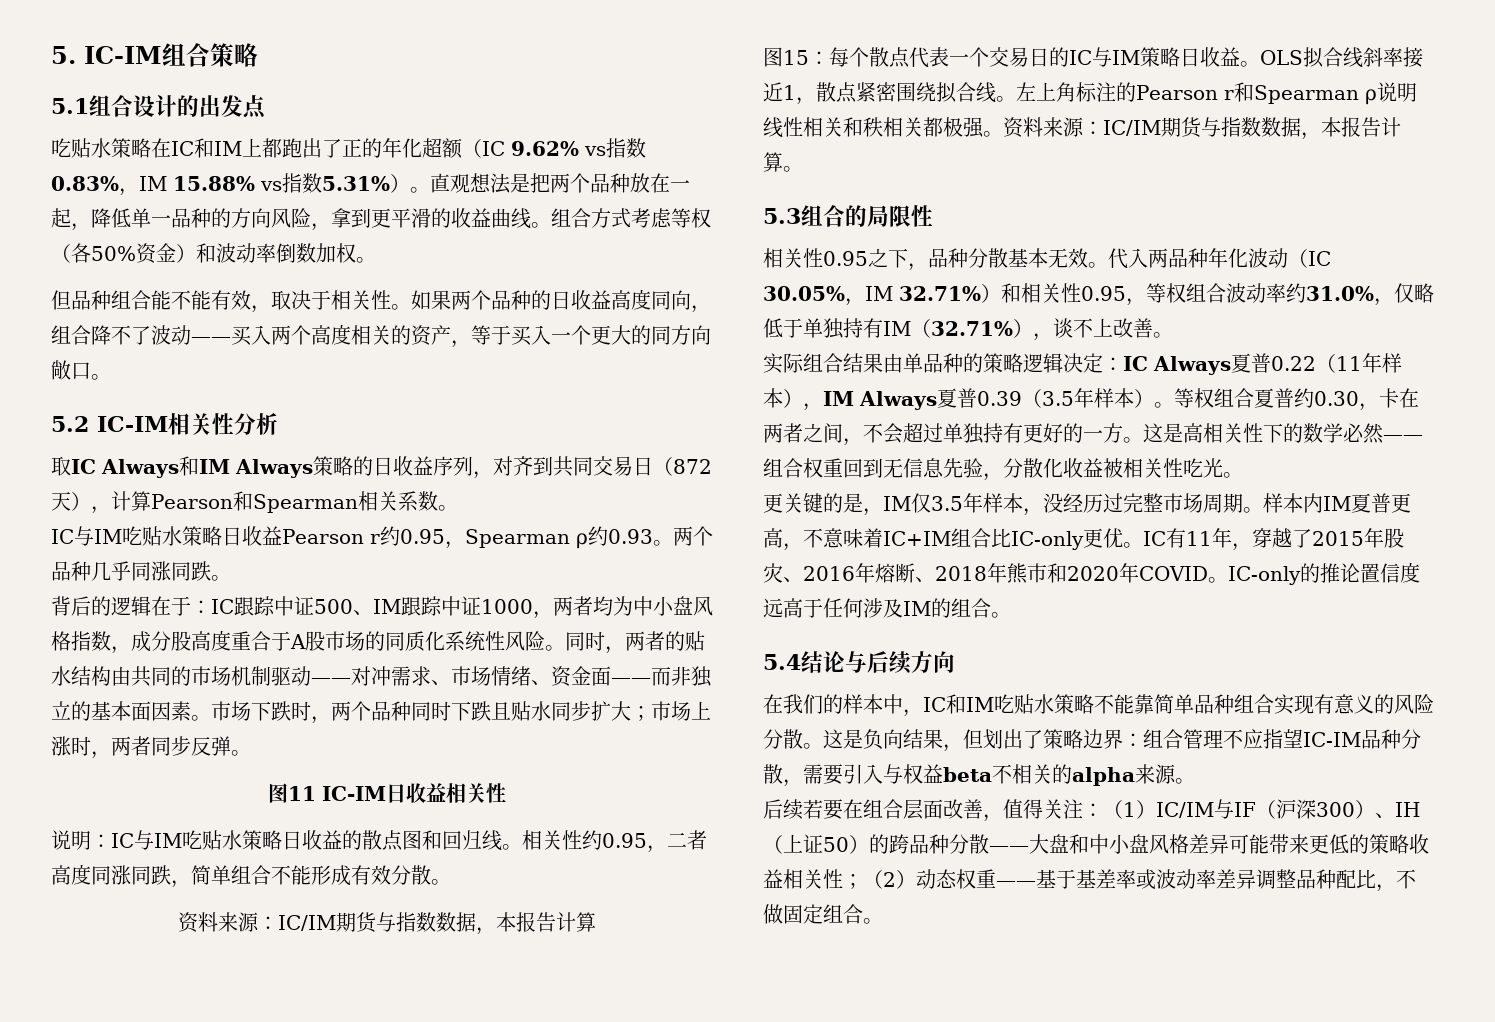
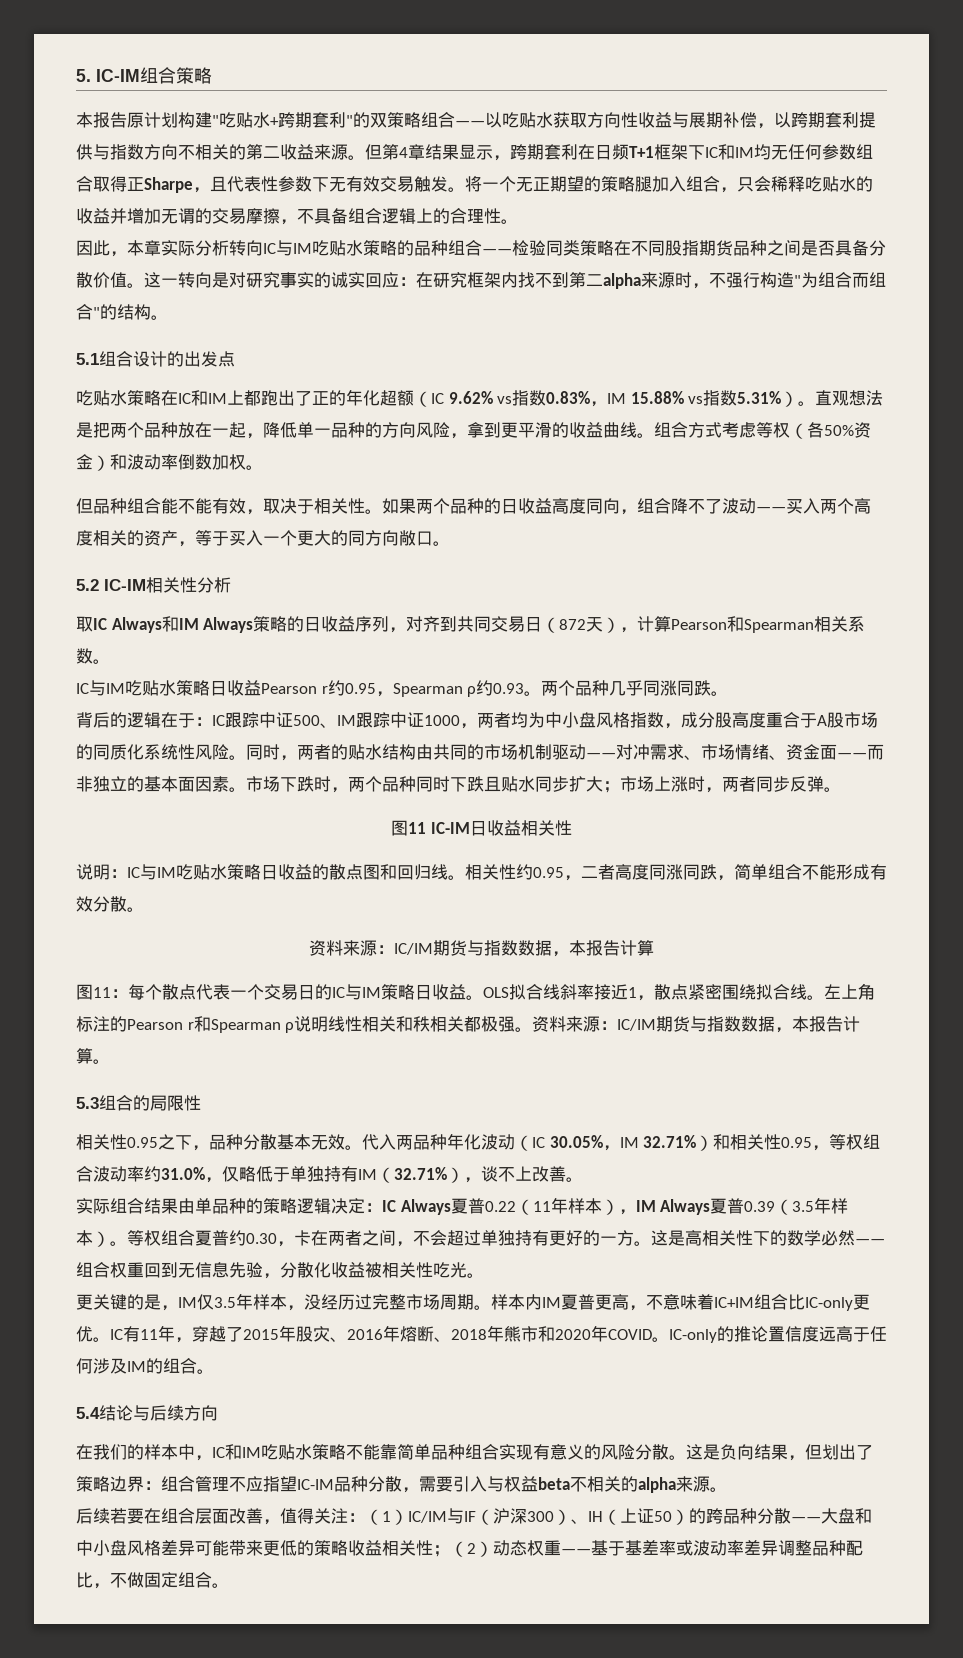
+ 本报告原计划构建"吃贴水+跨期套利"的双策略组合——以吃贴水获取方向性收益与展期补偿，以跨期套利提供与指数方向不相关的第二收益来源。但第4章结果显示，跨期套利在日频T+1框架下IC和IM均无任何参数组合取得正Sharpe，且代表性参数下无有效交易触发。将一个无正期望的策略腿加入组合，只会稀释吃贴水的收益并增加无谓的交易摩擦，不具备组合逻辑上的合理性。
+ 因此，本章实际分析转向IC与IM吃贴水策略的品种组合——检验同类策略在不同股指期货品种之间是否具备分散价值。这一转向是对研究事实的诚实回应：在研究框架内找不到第二alpha来源时，不强行构造"为组合而组合"的结构。
- 图15：每个散点代表一个交易日的IC与IM策略日收益。
+ 图11：每个散点代表一个交易日的IC与IM策略日收益。

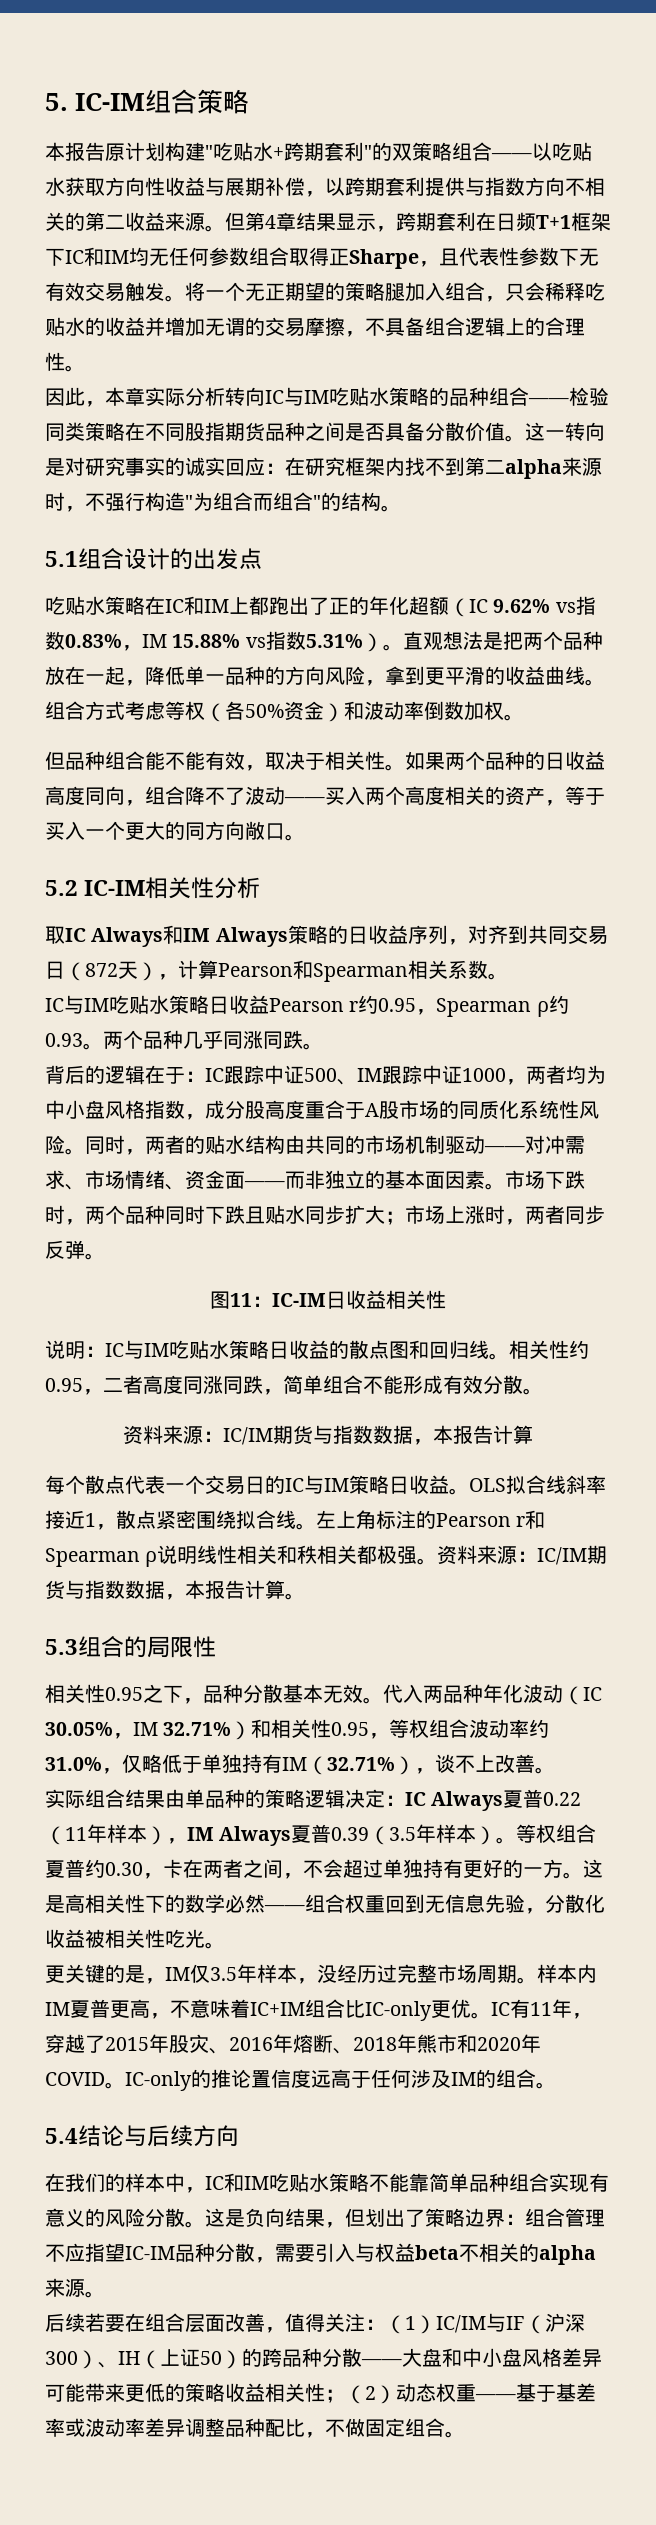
- 图11 IC-IM日收益相关性
+ 图11：IC-IM日收益相关性
- 图11：每个散点代表一个交易日的IC与IM策略日收益。
+ 每个散点代表一个交易日的IC与IM策略日收益。

